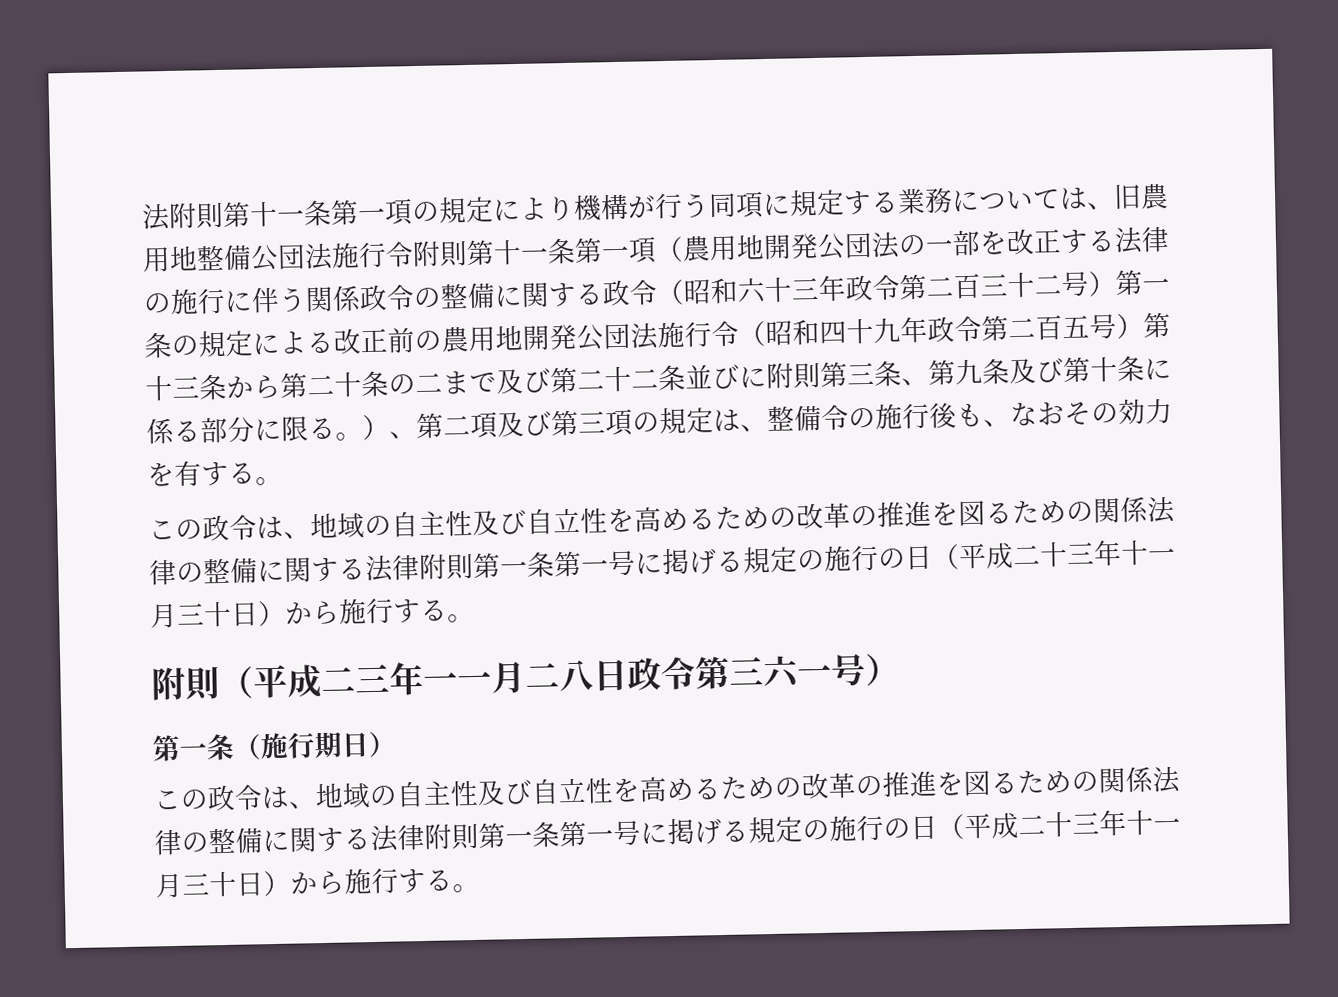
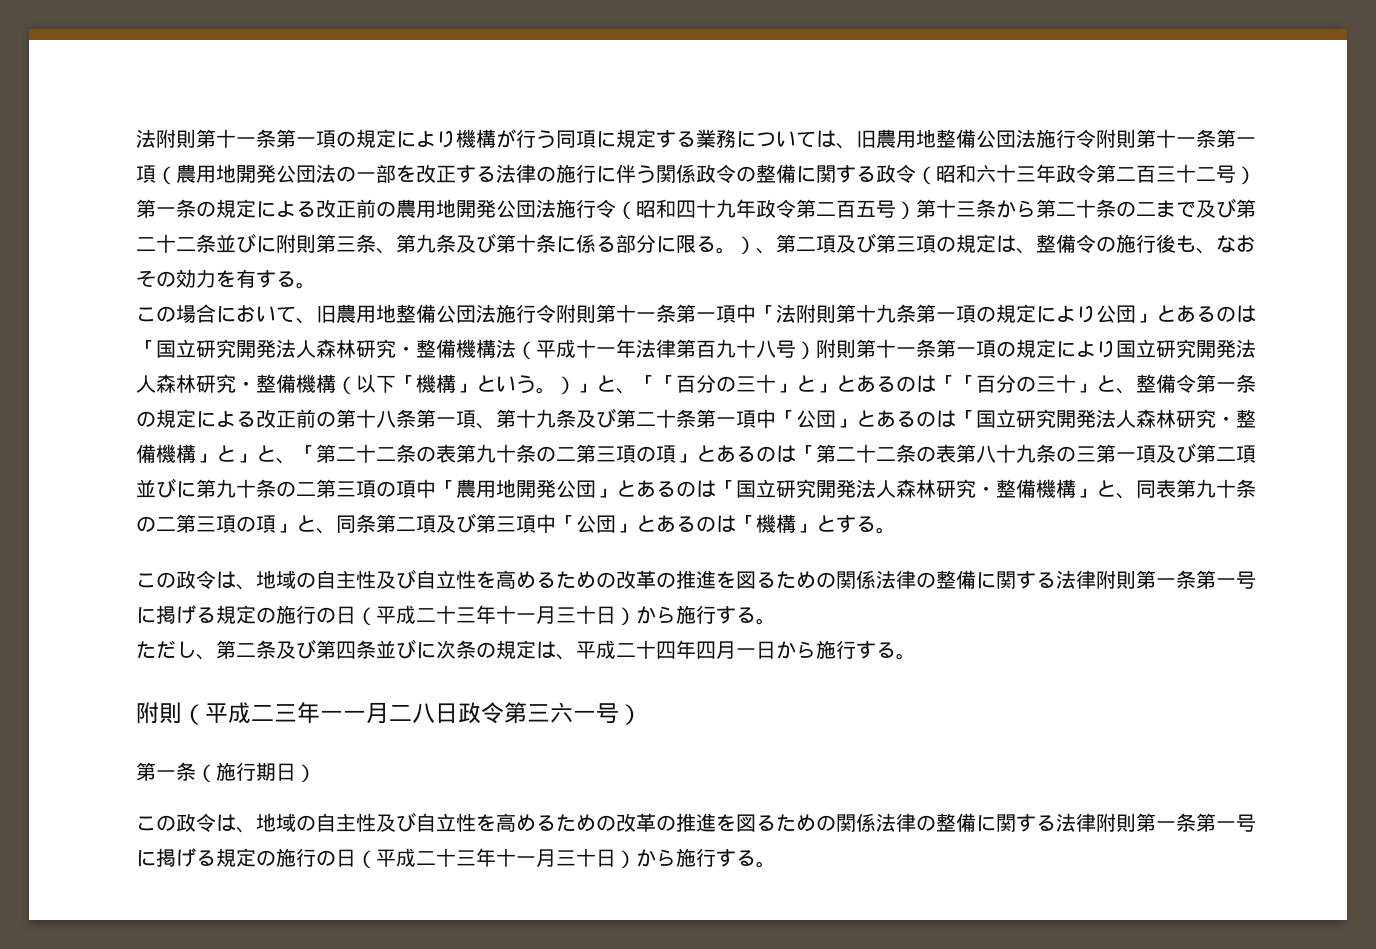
+ この場合において、旧農用地整備公団法施行令附則第十一条第一項中「法附則第十九条第一項の規定により公団」とあるのは「国立研究開発法人森林研究・整備機構法（平成十一年法律第百九十八号）附則第十一条第一項の規定により国立研究開発法人森林研究・整備機構（以下「機構」という。）」と、「「百分の三十」と」とあるのは「「百分の三十」と、整備令第一条の規定による改正前の第十八条第一項、第十九条及び第二十条第一項中「公団」とあるのは「国立研究開発法人森林研究・整備機構」と」と、「第二十二条の表第九十条の二第三項の項」とあるのは「第二十二条の表第八十九条の三第一項及び第二項並びに第九十条の二第三項の項中「農用地開発公団」とあるのは「国立研究開発法人森林研究・整備機構」と、同表第九十条の二第三項の項」と、同条第二項及び第三項中「公団」とあるのは「機構」とする。
+ ただし、第二条及び第四条並びに次条の規定は、平成二十四年四月一日から施行する。

